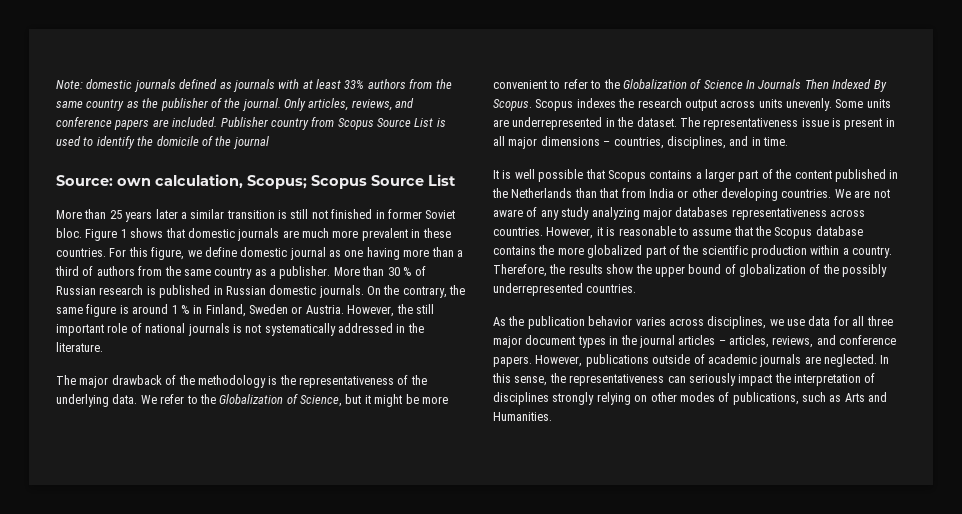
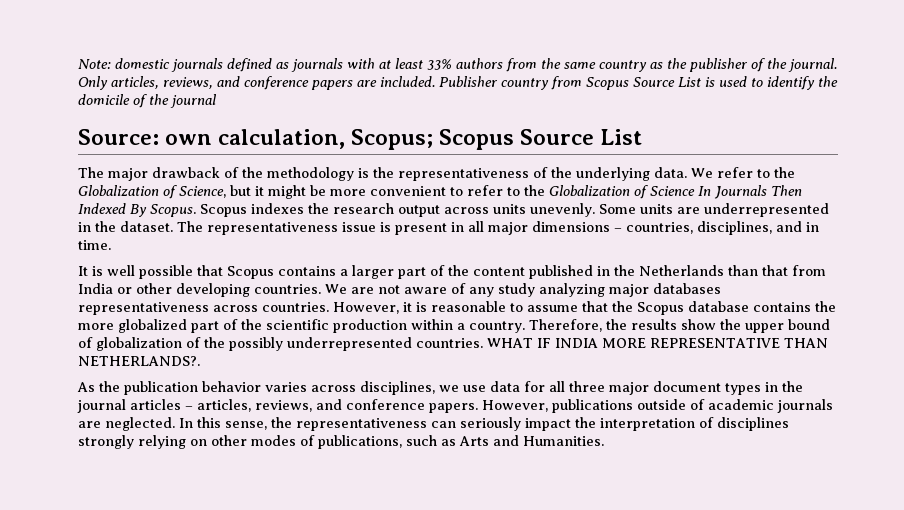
- More than 25 years later a similar transition is still not finished in former Soviet bloc. Figure 1 shows that domestic journals are much more prevalent in these countries. For this figure, we define domestic journal as one having more than a third of authors from the same country as a publisher. More than 30 % of Russian research is published in Russian domestic journals. On the contrary, the same figure is around 1 % in Finland, Sweden or Austria. However, the still important role of national journals is not systematically addressed in the literature.
+ WHAT IF INDIA MORE REPRESENTATIVE THAN NETHERLANDS?.

